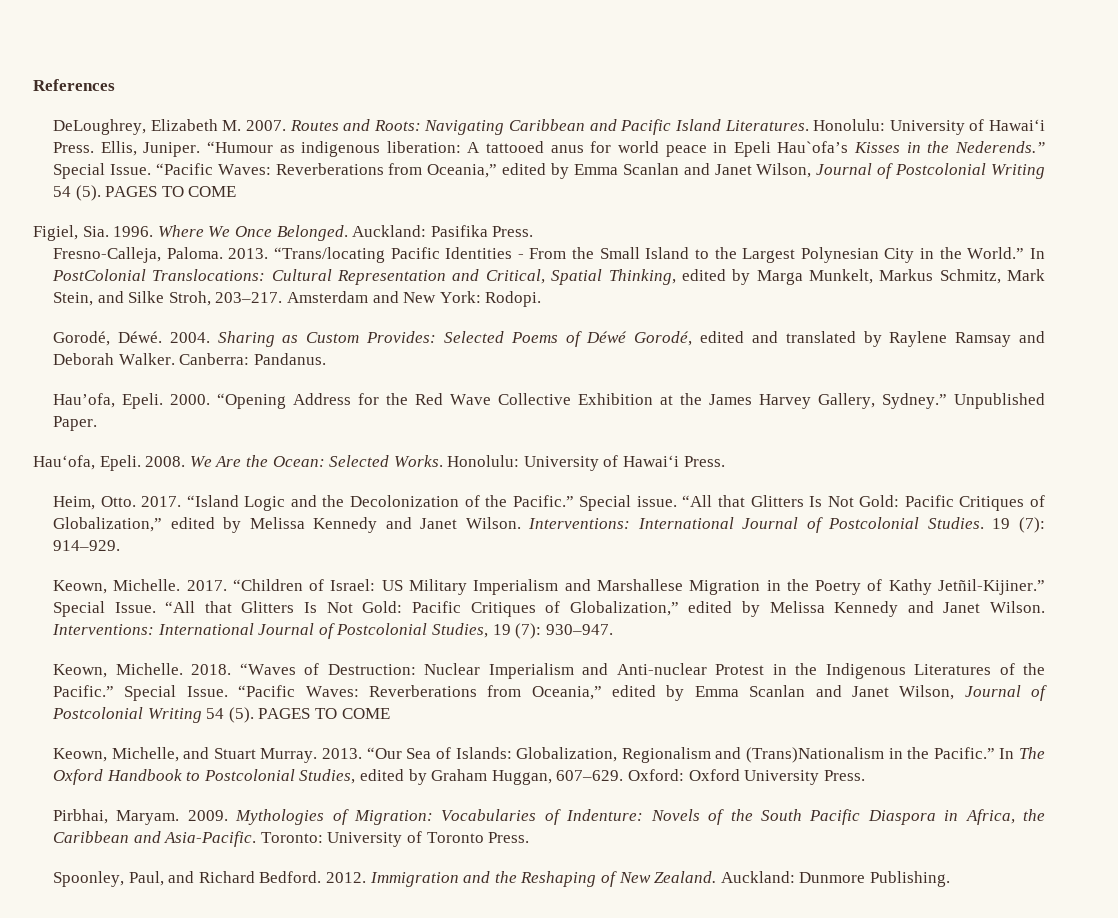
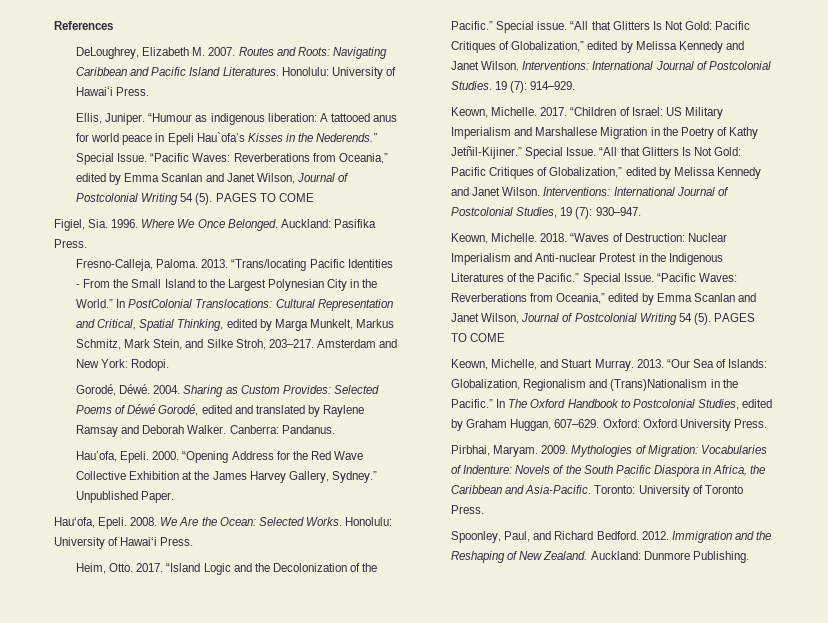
- Honolulu: University of Hawaiʻi Press. Ellis, Juniper.
+ Honolulu: University of Hawaiʻi Press.
+ Ellis, Juniper.

